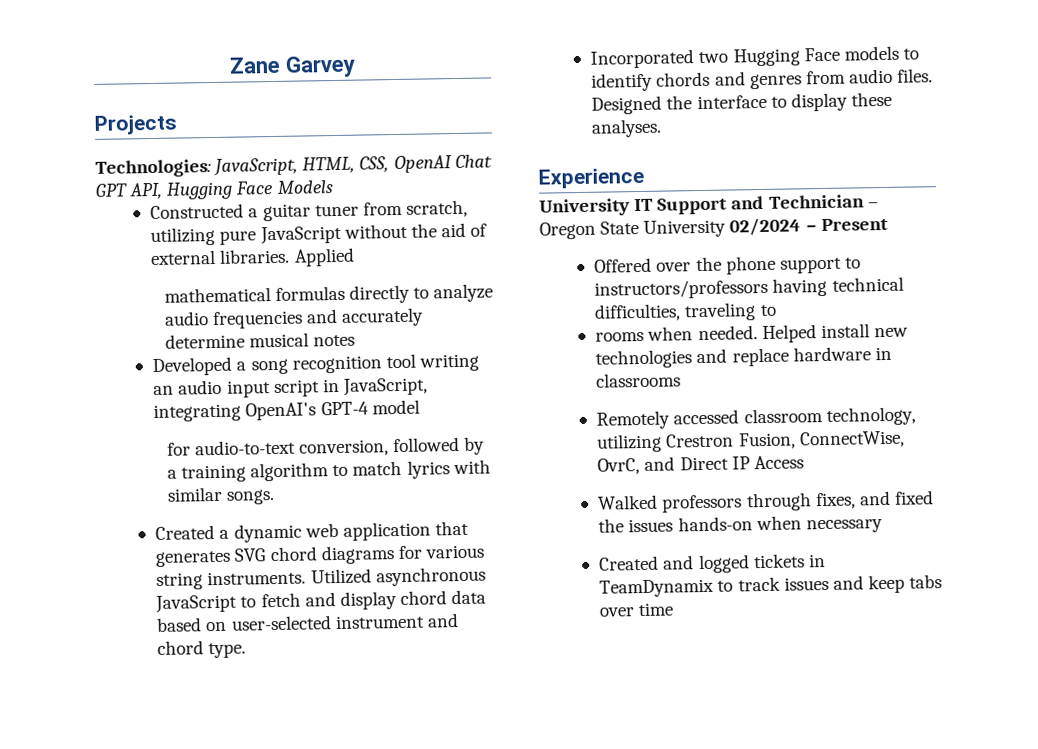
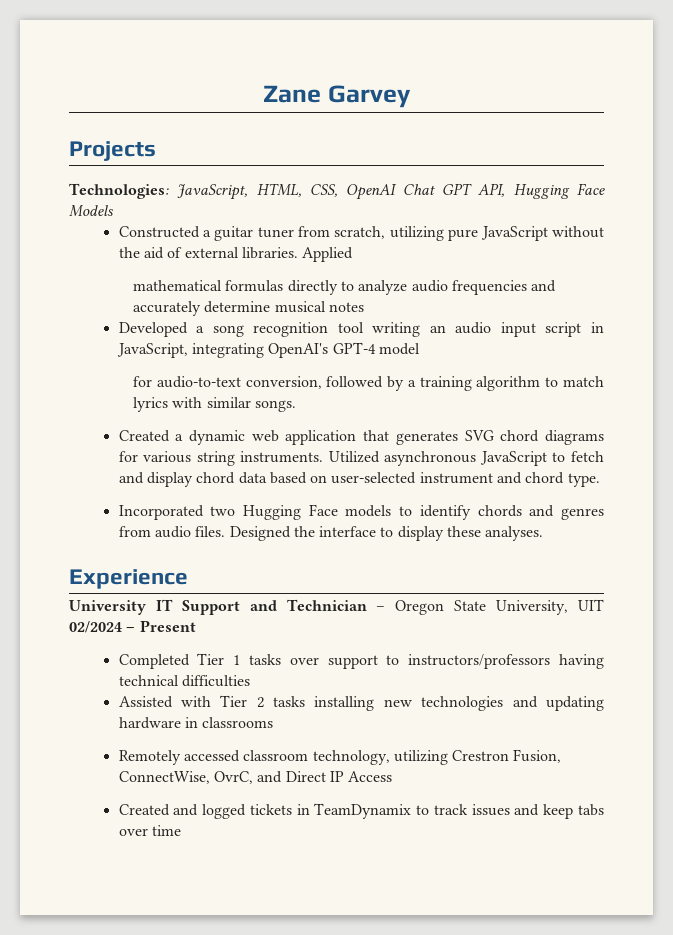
- University IT Support and Technician – Oregon State University 02/2024 – Present
+ University IT Support and Technician – Oregon State University, UIT 02/2024 – Present
- Offered over the phone support to instructors/professors having technical difficulties, traveling to
- rooms when needed. Helped install new technologies and replace hardware in classrooms
+ Completed Tier 1 tasks over support to instructors/professors having technical difficulties
+ Assisted with Tier 2 tasks installing new technologies and updating hardware in classrooms
- Walked professors through fixes, and fixed the issues hands-on when necessary

